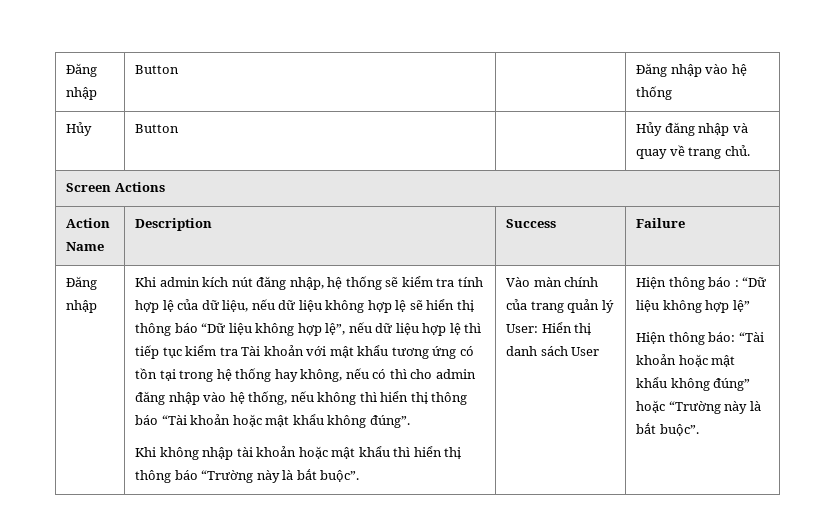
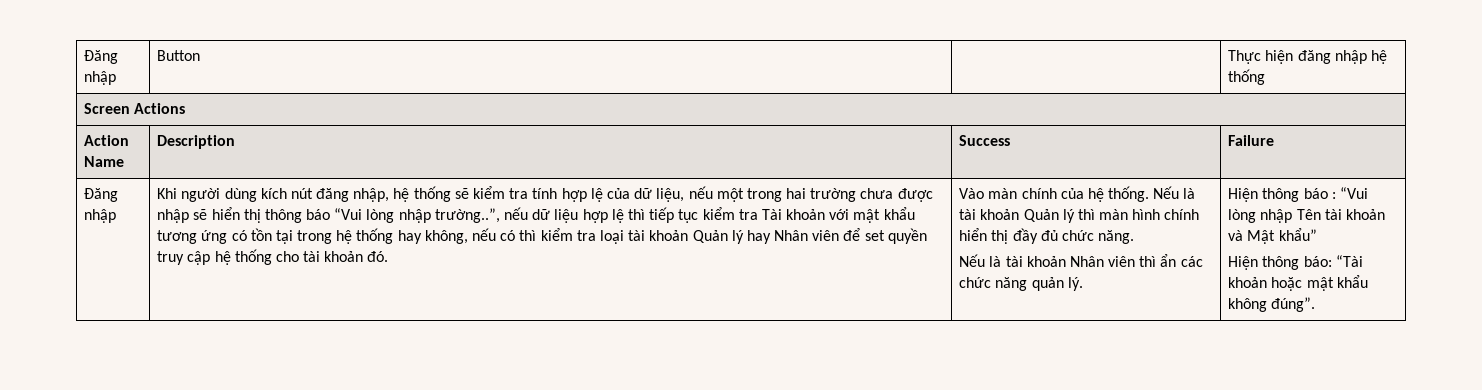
- Đăng nhập | Button | | Đăng nhập vào hệ thống
- Hủy | Button | | Hủy đăng nhập và quay về trang chủ.
+ Đăng nhập | Button | | Thực hiện đăng nhập hệ thống
- Khi admin kích nút đăng nhập, hệ thống sẽ kiểm tra tính hợp lệ của dữ liệu, nếu dữ liệu không hợp lệ sẽ hiển thị thông báo “Dữ liệu không hợp lệ”, nếu dữ liệu hợp lệ thì tiếp tục kiểm tra Tài khoản với mật khẩu tương ứng có tồn tại trong hệ thống hay không, nếu có thì cho admin đăng nhập vào hệ thống, nếu không thì hiển thị thông báo “Tài khoản hoặc mật khẩu không đúng”.
- Khi không nhập tài khoản hoặc mật khẩu thì hiển thị thông báo “Trường này là bắt buộc”. | Vào màn chính của trang quản lý User: Hiển thị danh sách User | Hiện thông báo : “Dữ liệu không hợp lệ”
+ Khi người dùng kích nút đăng nhập, hệ thống sẽ kiểm tra tính hợp lệ của dữ liệu, nếu một trong hai trường chưa được nhập sẽ hiển thị thông báo “Vui lòng nhập trường..”, nếu dữ liệu hợp lệ thì tiếp tục kiểm tra Tài khoản với mật khẩu tương ứng có tồn tại trong hệ thống hay không, nếu có thì kiểm tra loại tài khoản Quản lý hay Nhân viên để set quyền truy cập hệ thống cho tài khoản đó. | Vào màn chính của hệ thống. Nếu là tài khoản Quản lý thì màn hình chính hiển thị đầy đủ chức năng.
+ Nếu là tài khoản Nhân viên thì ẩn các chức năng quản lý. | Hiện thông báo : “Vui lòng nhập Tên tài khoản và Mật khẩu”
- Hiện thông báo: “Tài khoản hoặc mật khẩu không đúng” hoặc “Trường này là bắt buộc”.
+ Hiện thông báo: “Tài khoản hoặc mật khẩu không đúng”.

